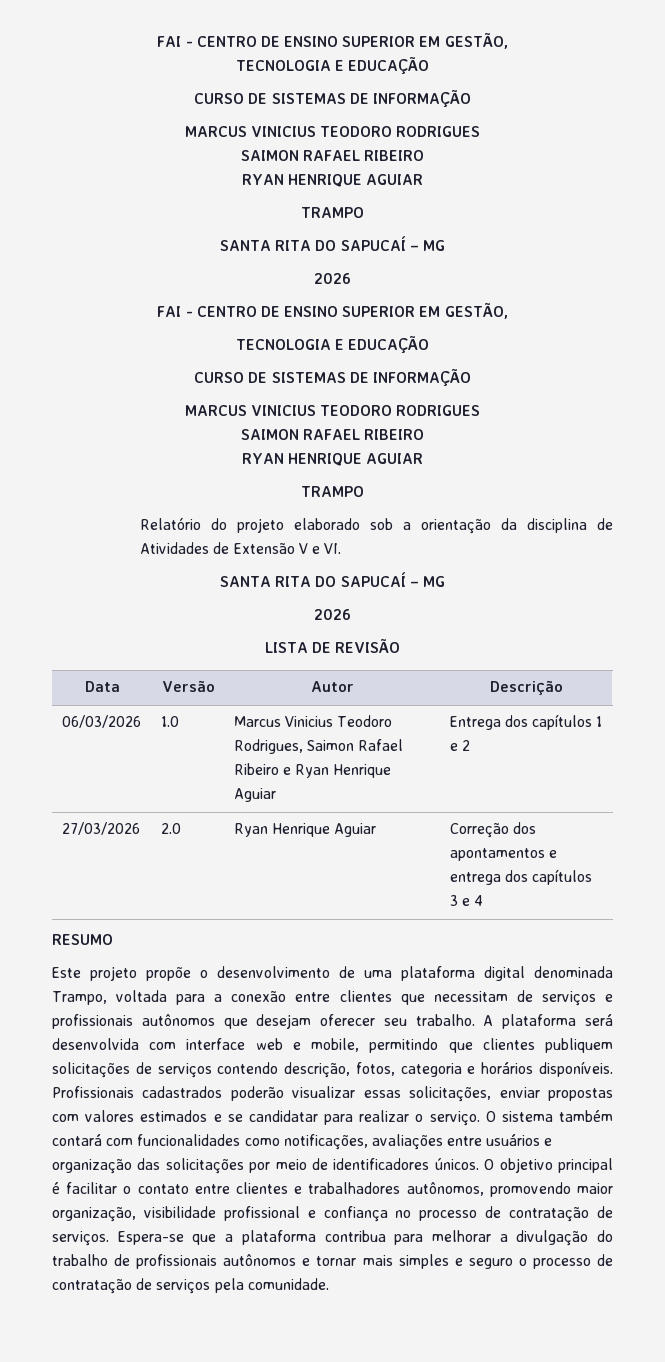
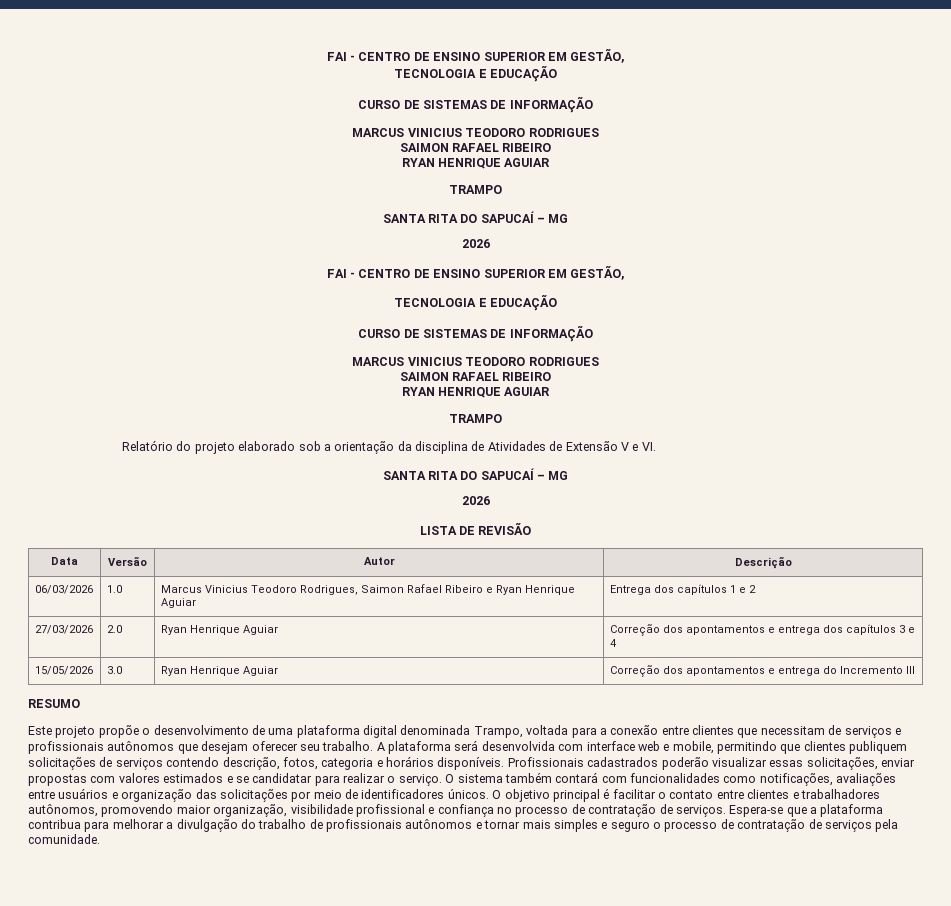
+ 15/05/2026 | 3.0 | Ryan Henrique Aguiar | Correção dos apontamentos e entrega do Incremento III

